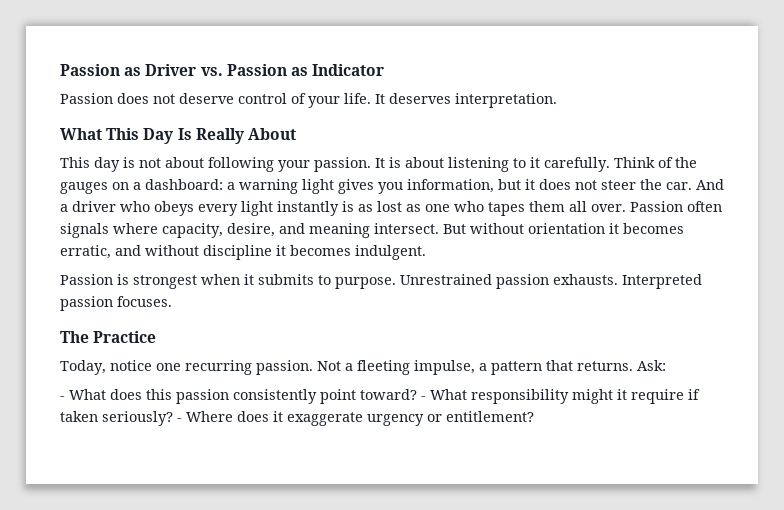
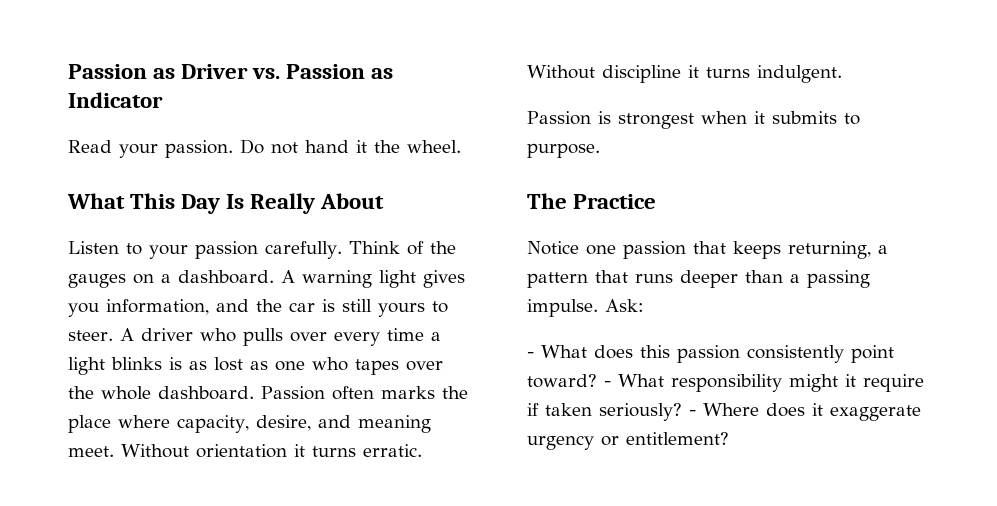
- Passion does not deserve control of your life. It deserves interpretation.
+ Read your passion. Do not hand it the wheel.
- This day is not about following your passion. It is about listening to it carefully.
+ Listen to your passion carefully.
- Think of the gauges on a dashboard: a warning light gives you information, but it does not steer the car. And a driver who obeys every light instantly is as lost as one who tapes them all over. Passion often signals where capacity, desire, and meaning intersect. But without orientation it becomes erratic, and without discipline it becomes indulgent.
+ Think of the gauges on a dashboard. A warning light gives you information, and the car is still yours to steer. A driver who pulls over every time a light blinks is as lost as one who tapes over the whole dashboard. Passion often marks the place where capacity, desire, and meaning meet. Without orientation it turns erratic. Without discipline it turns indulgent.
- Passion is strongest when it submits to purpose. Unrestrained passion exhausts. Interpreted passion focuses.
+ Passion is strongest when it submits to purpose.
  The Practice
- Today, notice one recurring passion. Not a fleeting impulse, a pattern that returns.
+ Notice one passion that keeps returning, a pattern that runs deeper than a passing impulse.

